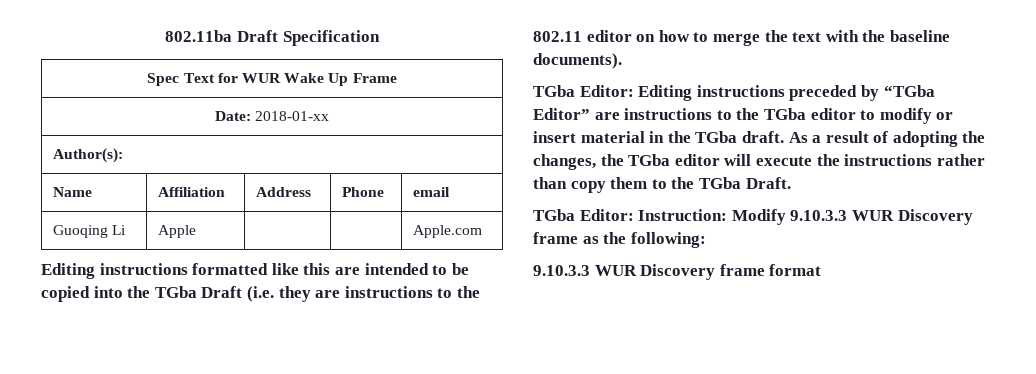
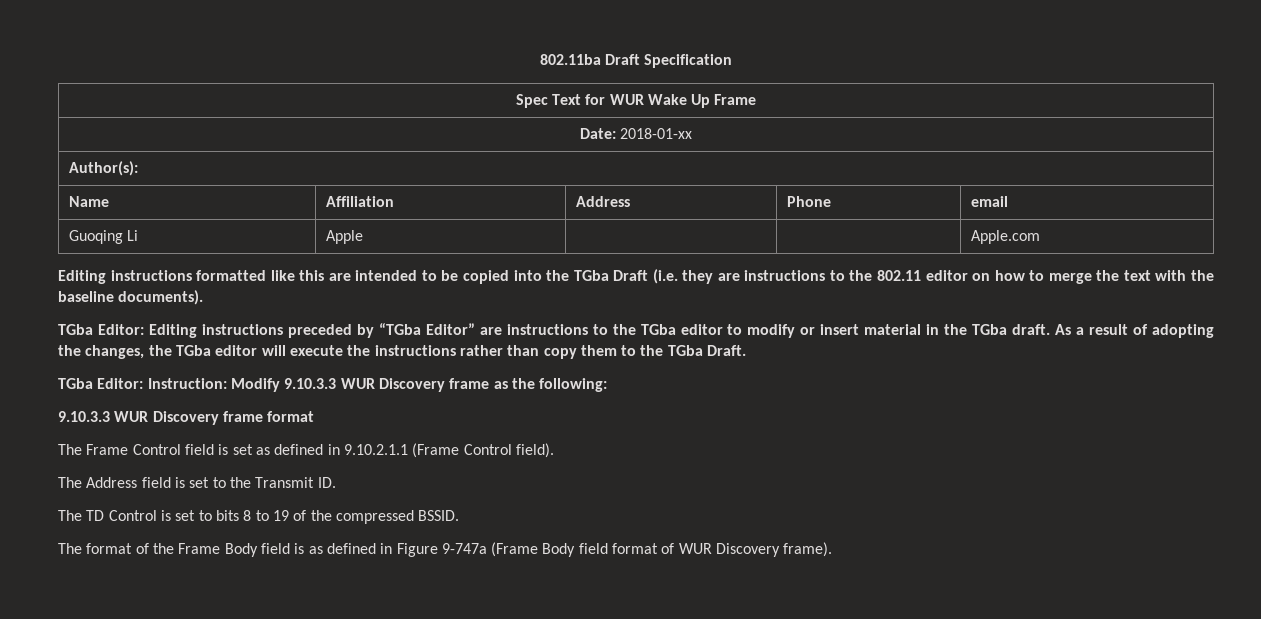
+ The Frame Control field is set as defined in 9.10.2.1.1 (Frame Control field).
+ The Address field is set to the Transmit ID.
+ The TD Control is set to bits 8 to 19 of the compressed BSSID.
+ The format of the Frame Body field is as defined in Figure 9-747a (Frame Body field format of WUR Discovery frame).

